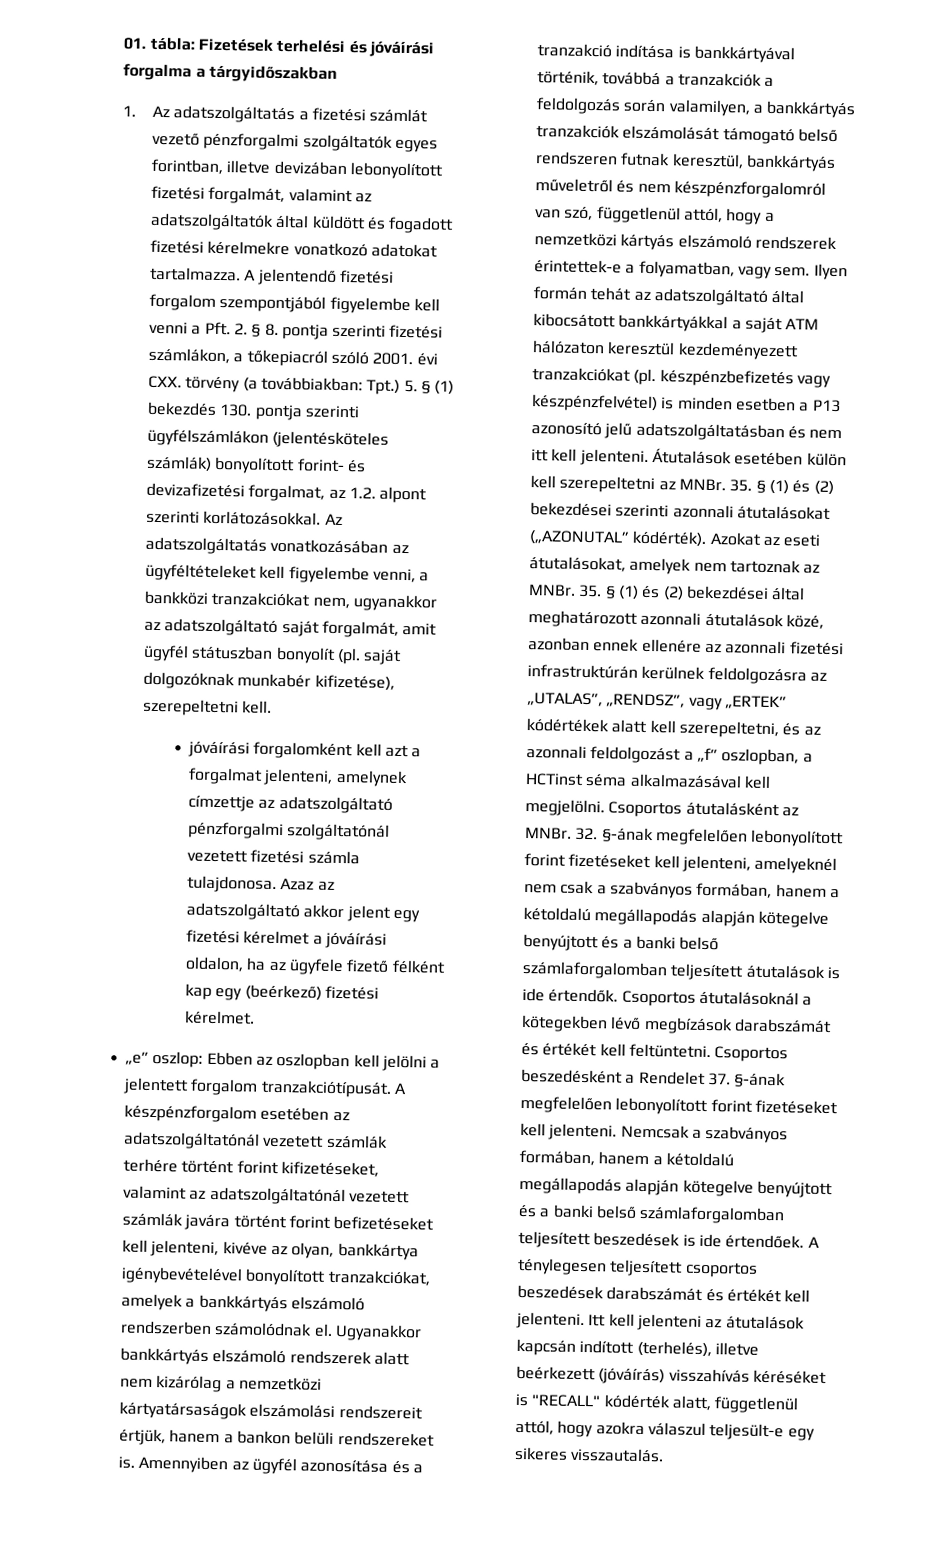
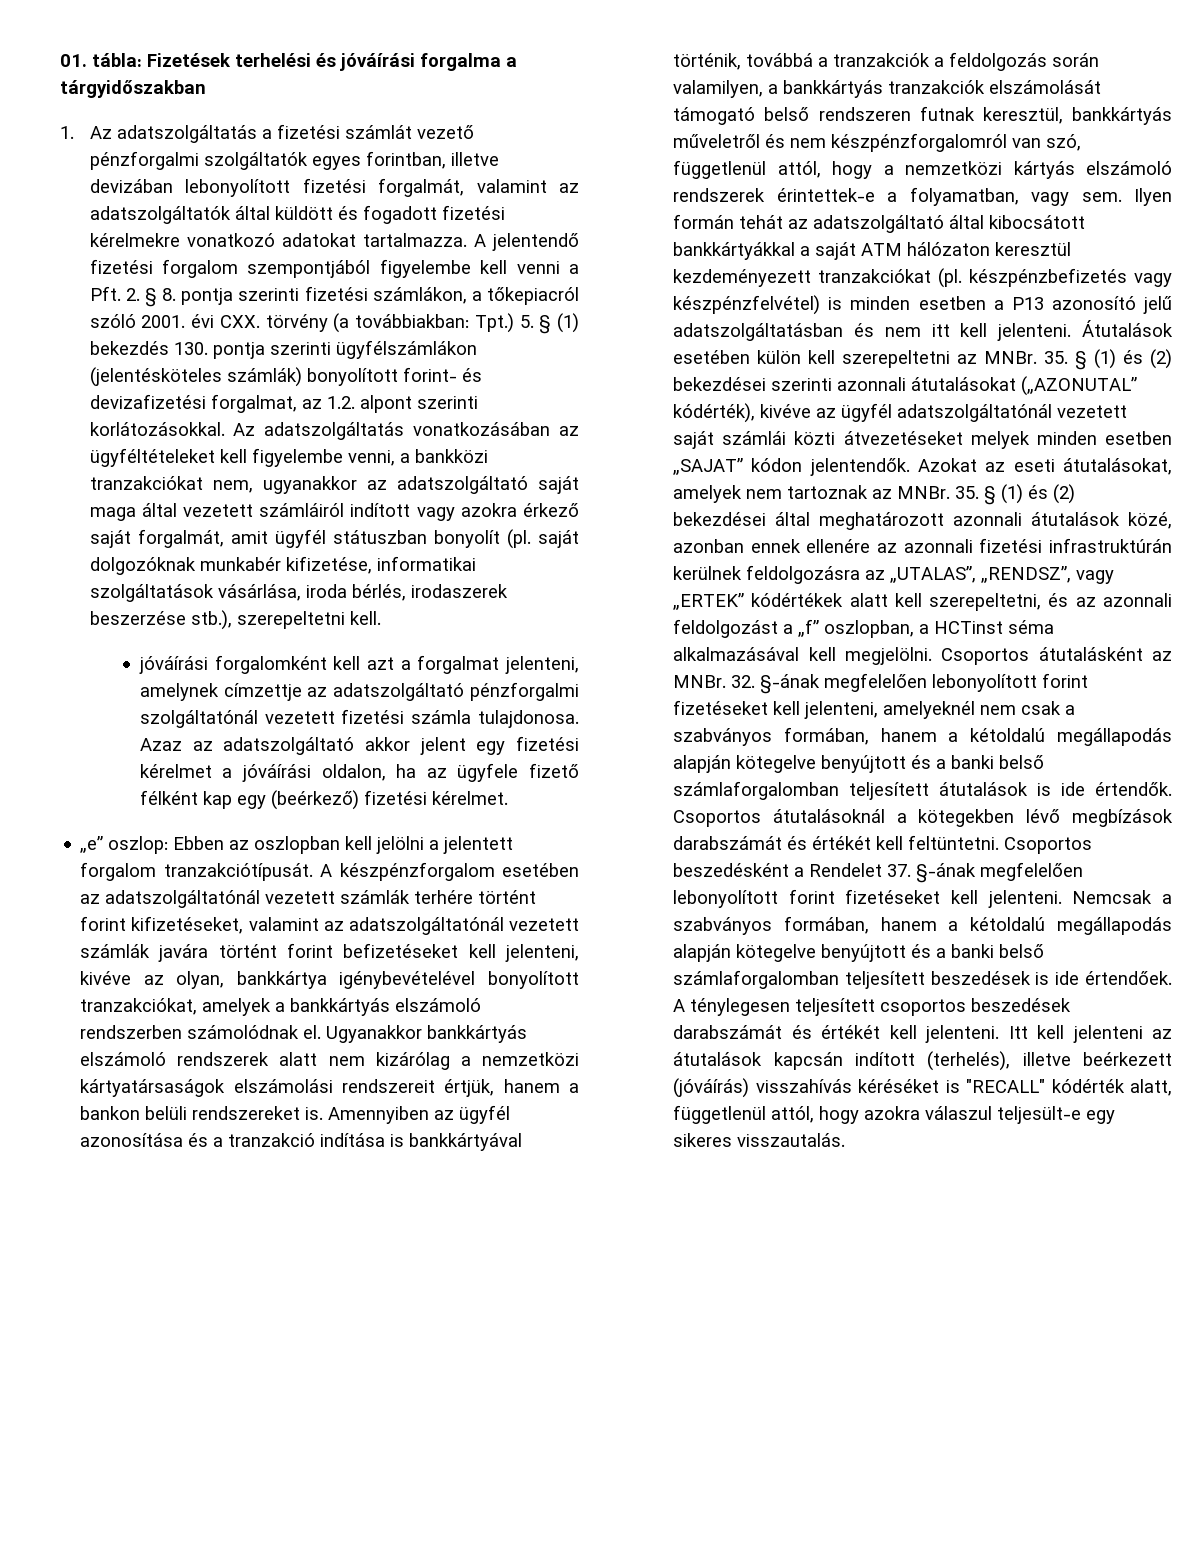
- Az adatszolgáltatás vonatkozásában az ügyféltételeket kell figyelembe venni, a bankközi tranzakciókat nem, ugyanakkor az adatszolgáltató saját forgalmát, amit ügyfél státuszban bonyolít (pl. saját dolgozóknak munkabér kifizetése), szerepeltetni kell.
+ Az adatszolgáltatás vonatkozásában az ügyféltételeket kell figyelembe venni, a bankközi tranzakciókat nem, ugyanakkor az adatszolgáltató saját maga által vezetett számláiról indított vagy azokra érkező saját forgalmát, amit ügyfél státuszban bonyolít (pl. saját dolgozóknak munkabér kifizetése, informatikai szolgáltatások vásárlása, iroda bérlés, irodaszerek beszerzése stb.), szerepeltetni kell.
- 35. § (1) és (2) bekezdései szerinti azonnali átutalásokat („AZONUTAL” kódérték).
+ 35. § (1) és (2) bekezdései szerinti azonnali átutalásokat („AZONUTAL” kódérték), kivéve az ügyfél adatszolgáltatónál vezetett saját számlái közti átvezetéseket melyek minden esetben „SAJAT” kódon jelentendők.

